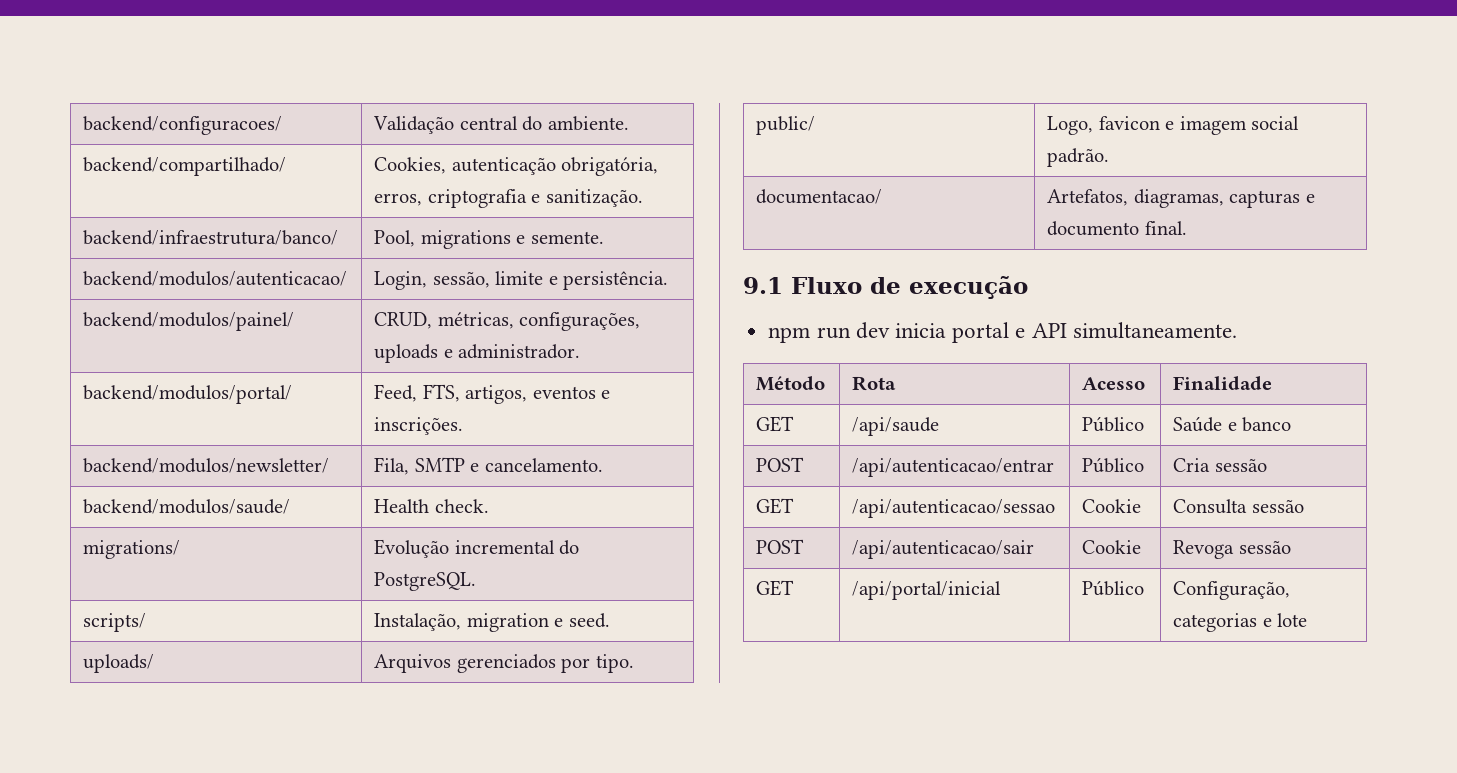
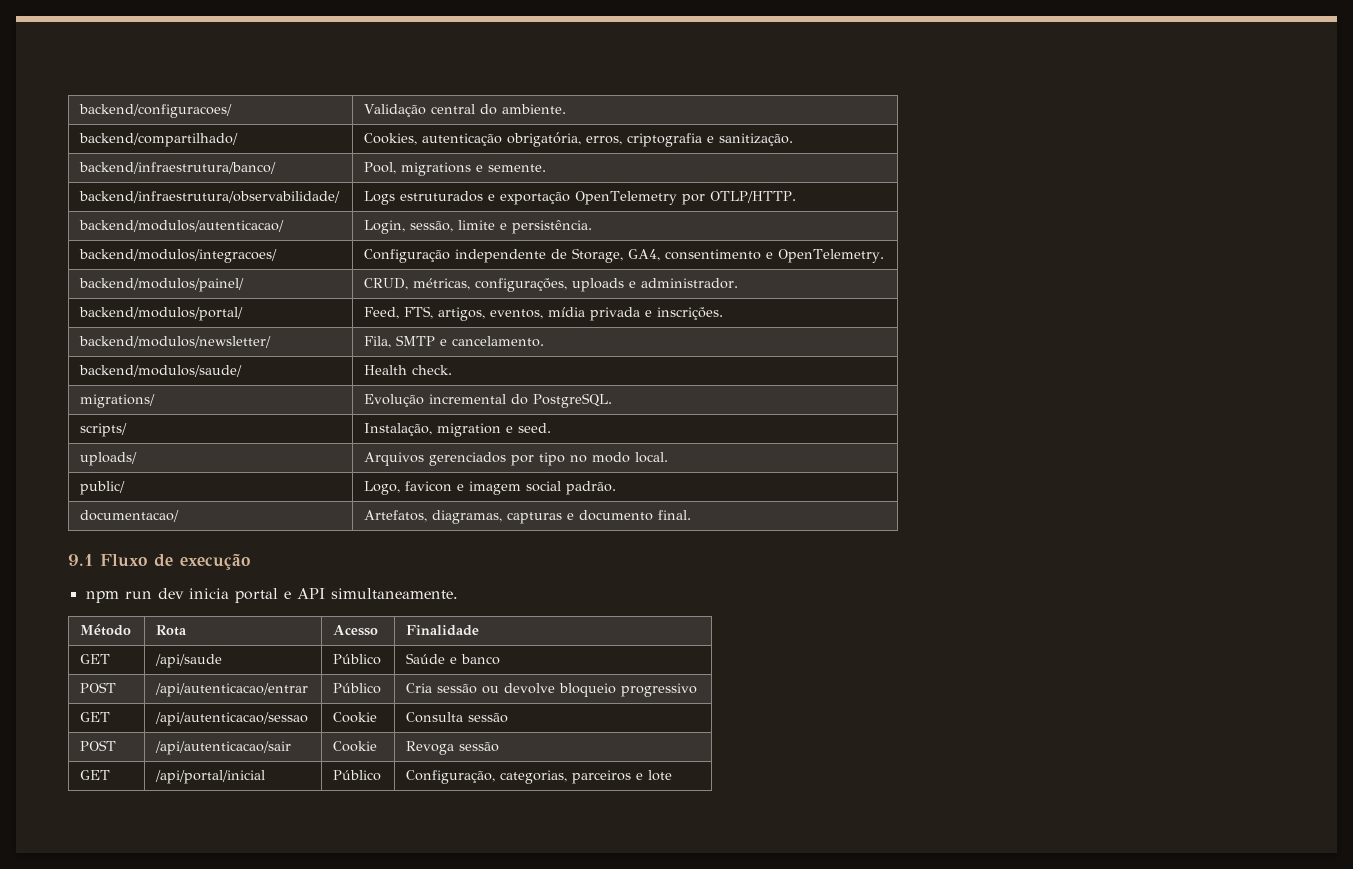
+ backend/infraestrutura/observabilidade/ | Logs estruturados e exportação OpenTelemetry por OTLP/HTTP.
+ backend/modulos/integracoes/ | Configuração independente de Storage, GA4, consentimento e OpenTelemetry.
- backend/modulos/portal/ | Feed, FTS, artigos, eventos e inscrições.
+ backend/modulos/portal/ | Feed, FTS, artigos, eventos, mídia privada e inscrições.
- uploads/ | Arquivos gerenciados por tipo.
+ uploads/ | Arquivos gerenciados por tipo no modo local.
- POST | /api/autenticacao/entrar | Público | Cria sessão
+ POST | /api/autenticacao/entrar | Público | Cria sessão ou devolve bloqueio progressivo
- GET | /api/portal/inicial | Público | Configuração, categorias e lote
+ GET | /api/portal/inicial | Público | Configuração, categorias, parceiros e lote

